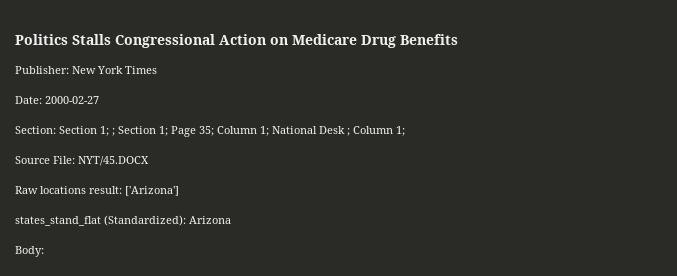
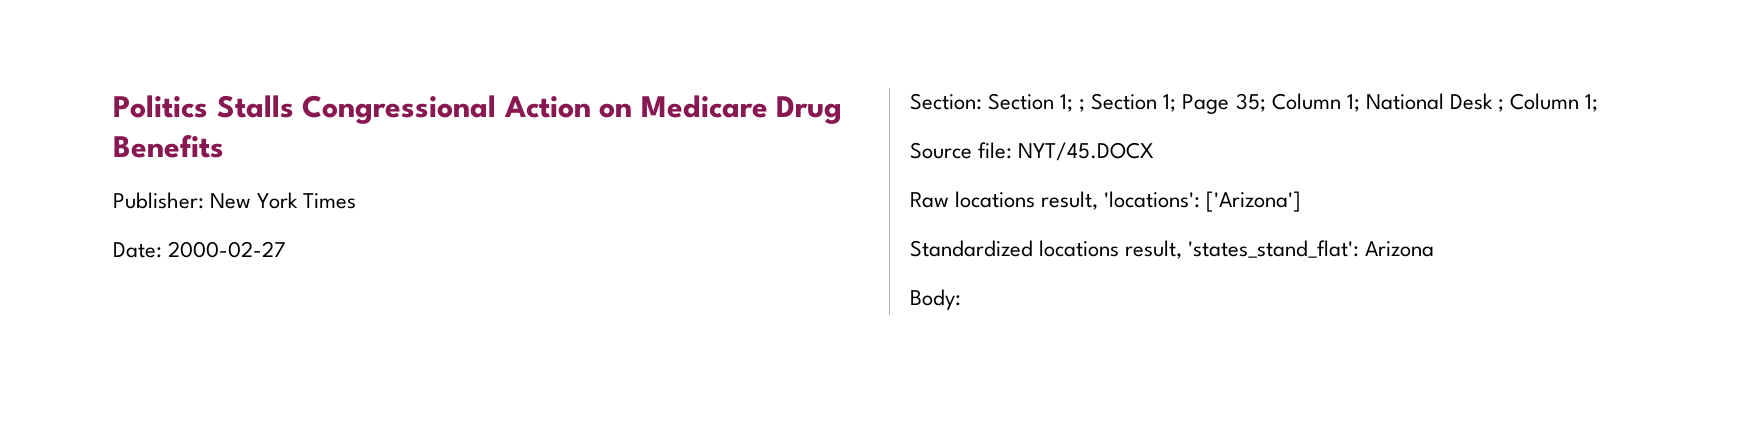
- Source File: NYT/45.DOCX
+ Source file: NYT/45.DOCX
- Raw locations result: ['Arizona']
+ Raw locations result, 'locations': ['Arizona']
- states_stand_flat (Standardized): Arizona
+ Standardized locations result, 'states_stand_flat': Arizona

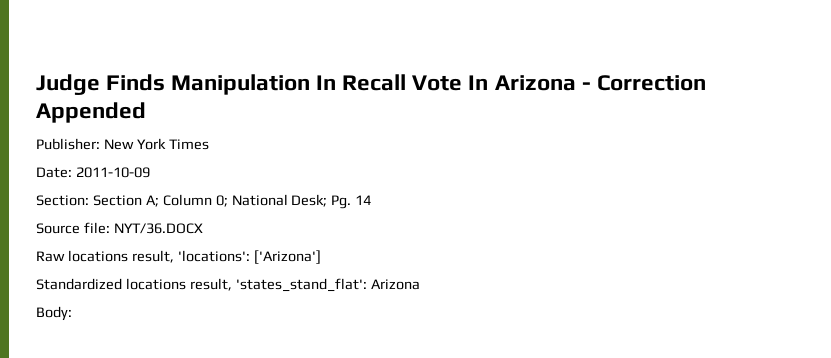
- Politics Stalls Congressional Action on Medicare Drug Benefits
+ Judge Finds Manipulation In Recall Vote In Arizona - Correction Appended
- Date: 2000-02-27
+ Date: 2011-10-09
- Section: Section 1; ; Section 1; Page 35; Column 1; National Desk ; Column 1;
+ Section: Section A; Column 0; National Desk; Pg. 14
- Source file: NYT/45.DOCX
+ Source file: NYT/36.DOCX

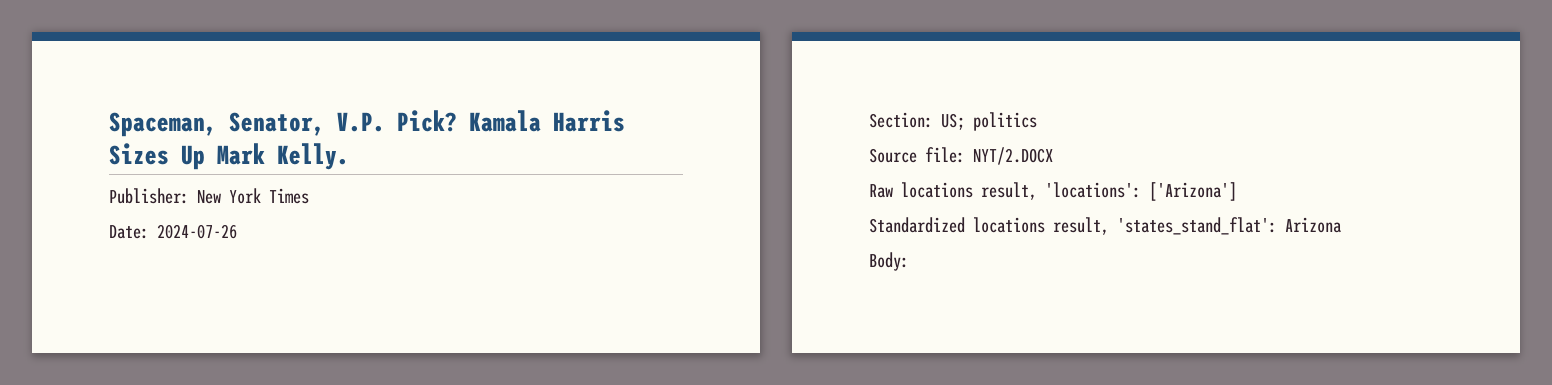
- Judge Finds Manipulation In Recall Vote In Arizona - Correction Appended
+ Spaceman, Senator, V.P. Pick? Kamala Harris Sizes Up Mark Kelly.
- Date: 2011-10-09
+ Date: 2024-07-26
- Section: Section A; Column 0; National Desk; Pg. 14
+ Section: US; politics
- Source file: NYT/36.DOCX
+ Source file: NYT/2.DOCX

